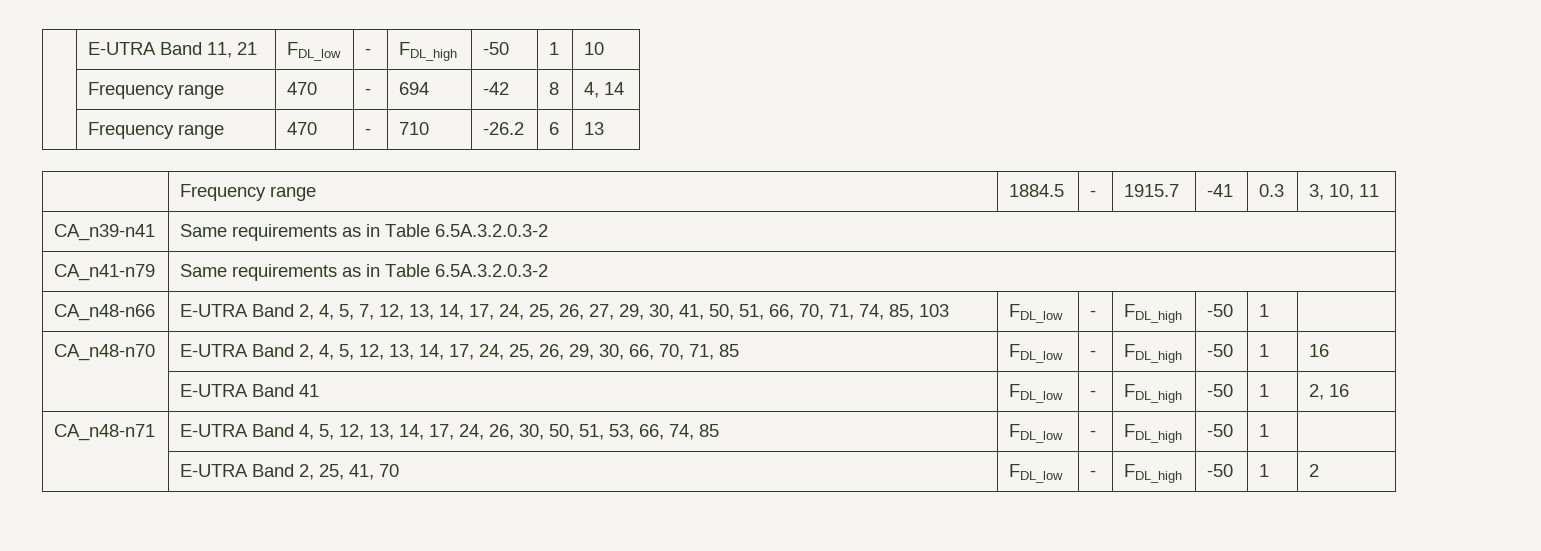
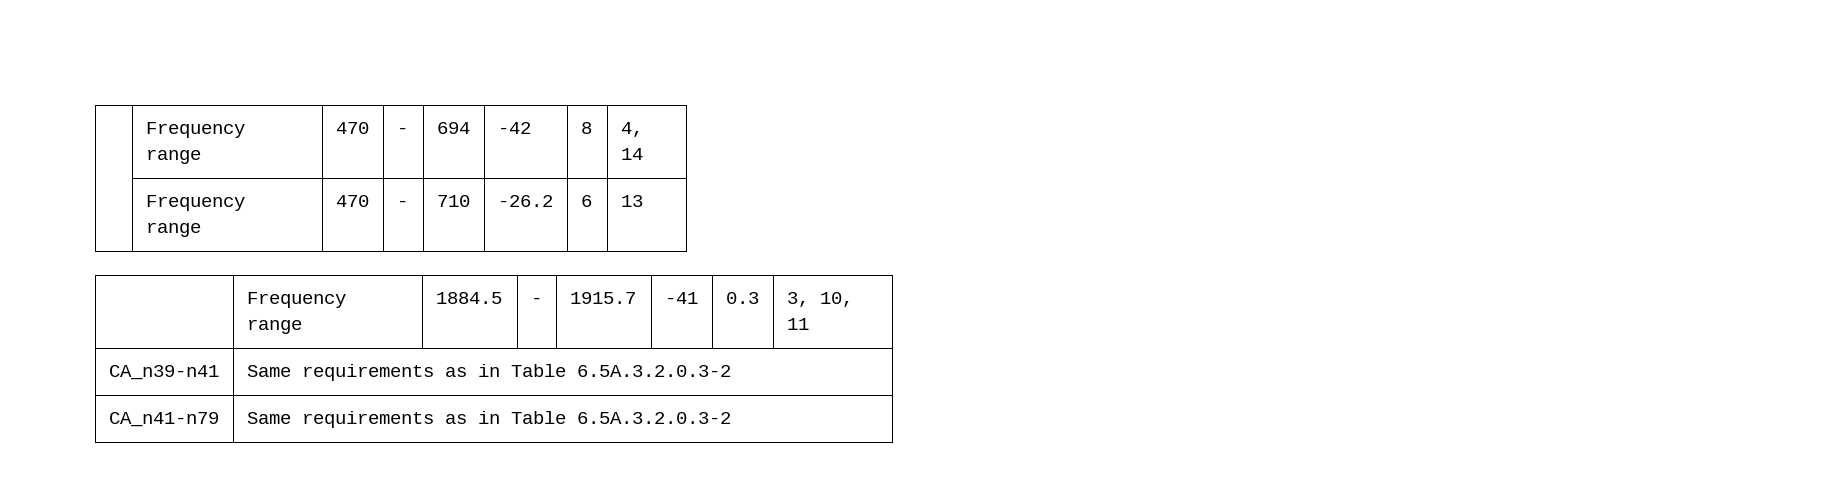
- | E-UTRA Band 11, 21 | FDL_low | - | FDL_high | -50 | 1 | 10
- CA_n48-n66 | E-UTRA Band 2, 4, 5, 7, 12, 13, 14, 17, 24, 25, 26, 27, 29, 30, 41, 50, 51, 66, 70, 71, 74, 85, 103 | FDL_low | - | FDL_high | -50 | 1 |
- CA_n48-n70 | E-UTRA Band 2, 4, 5, 12, 13, 14, 17, 24, 25, 26, 29, 30, 66, 70, 71, 85 | FDL_low | - | FDL_high | -50 | 1 | 16
- | E-UTRA Band 41 | FDL_low | - | FDL_high | -50 | 1 | 2, 16
- CA_n48-n71 | E-UTRA Band 4, 5, 12, 13, 14, 17, 24, 26, 30, 50, 51, 53, 66, 74, 85 | FDL_low | - | FDL_high | -50 | 1 |
- | E-UTRA Band 2, 25, 41, 70 | FDL_low | - | FDL_high | -50 | 1 | 2

